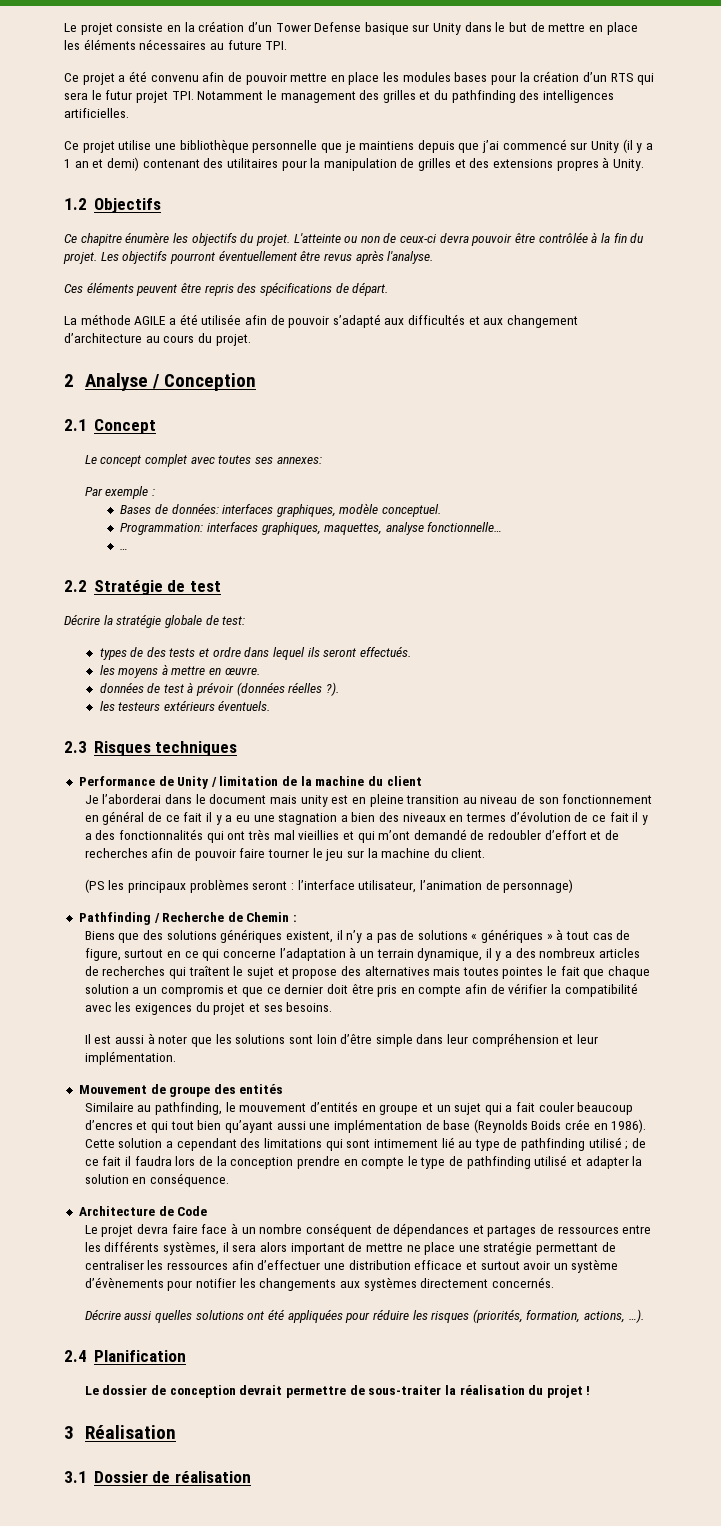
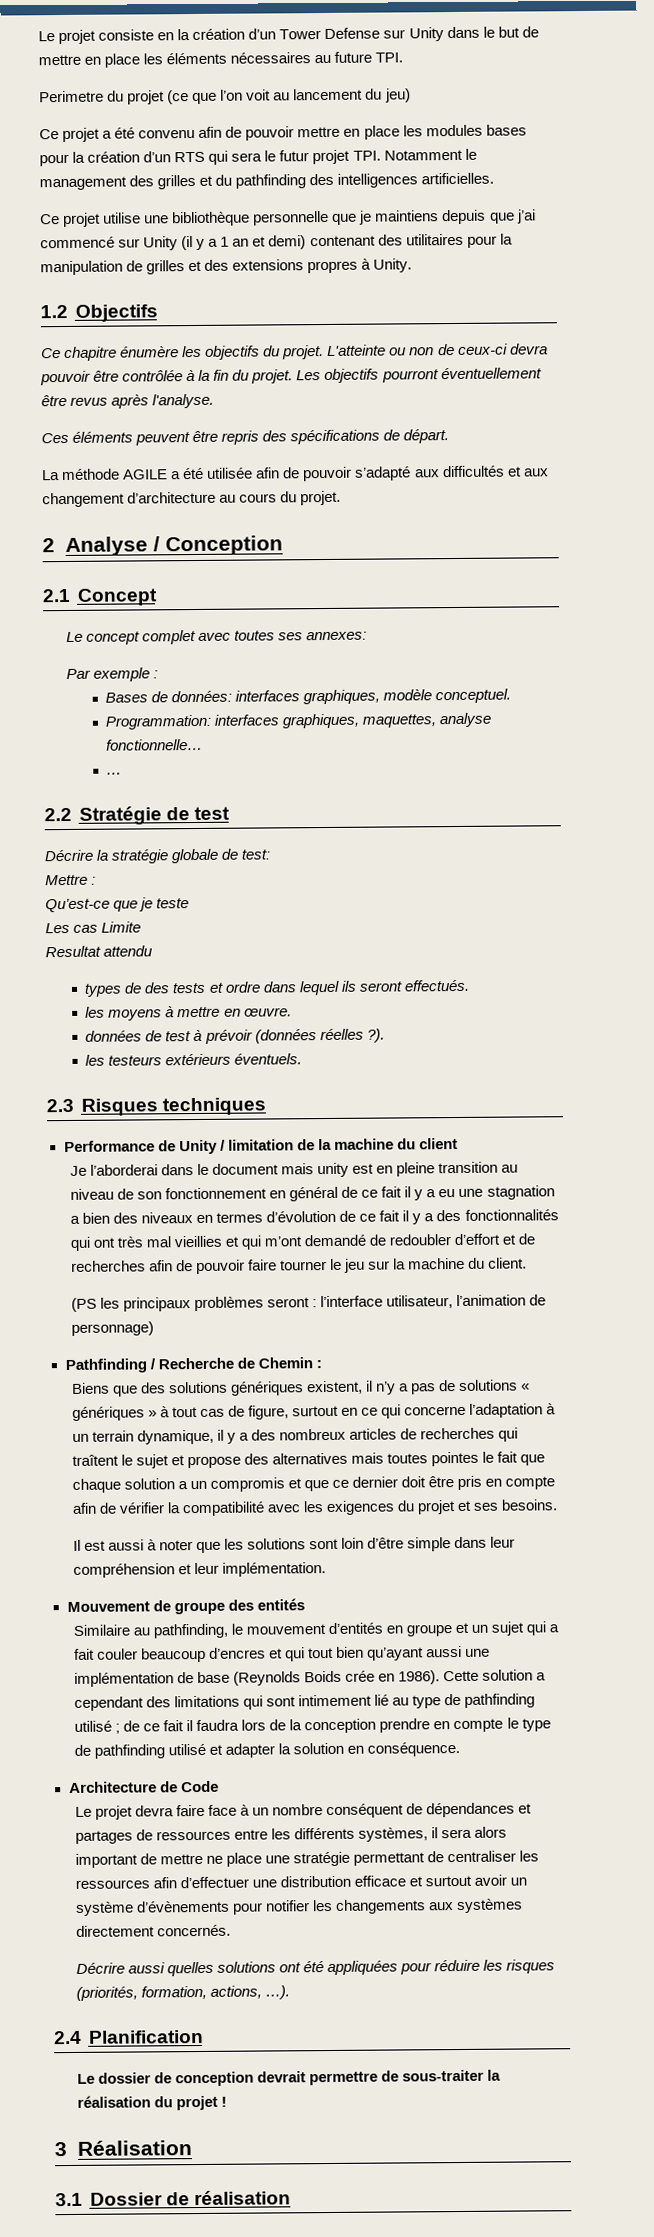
- Le projet consiste en la création d’un Tower Defense basique sur Unity dans le but de mettre en place les éléments nécessaires au future TPI.
+ Le projet consiste en la création d’un Tower Defense sur Unity dans le but de mettre en place les éléments nécessaires au future TPI.
+ Perimetre du projet (ce que l’on voit au lancement du jeu)
+ Mettre :
+ Qu’est-ce que je teste
+ Les cas Limite
+ Resultat attendu

